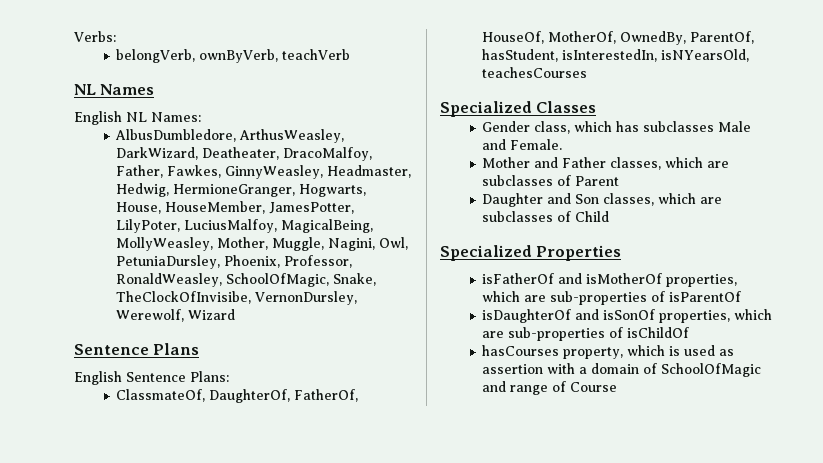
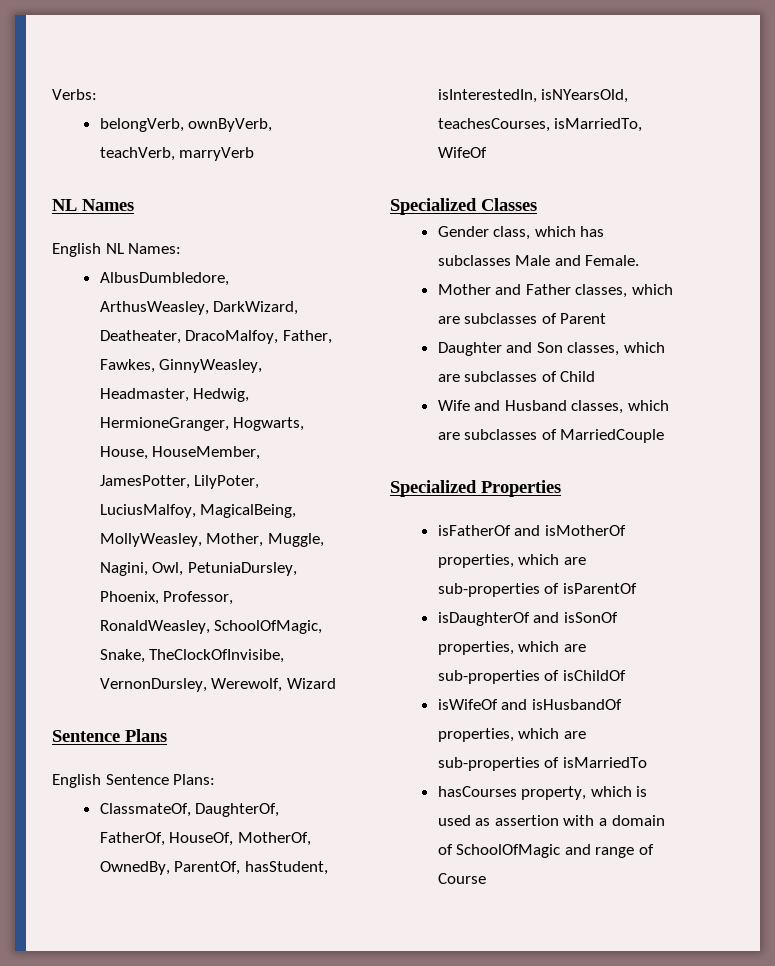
- belongVerb, ownByVerb, teachVerb
+ belongVerb, ownByVerb, teachVerb, marryVerb
- ClassmateOf, DaughterOf, FatherOf, HouseOf, MotherOf, OwnedBy, ParentOf, hasStudent, isInterestedIn, isNYearsOld, teachesCourses
+ ClassmateOf, DaughterOf, FatherOf, HouseOf, MotherOf, OwnedBy, ParentOf, hasStudent, isInterestedIn, isNYearsOld, teachesCourses, isMarriedTo, WifeOf
+ Wife and Husband classes, which are subclasses of MarriedCouple
+ isWifeOf and isHusbandOf properties, which are sub-properties of isMarriedTo

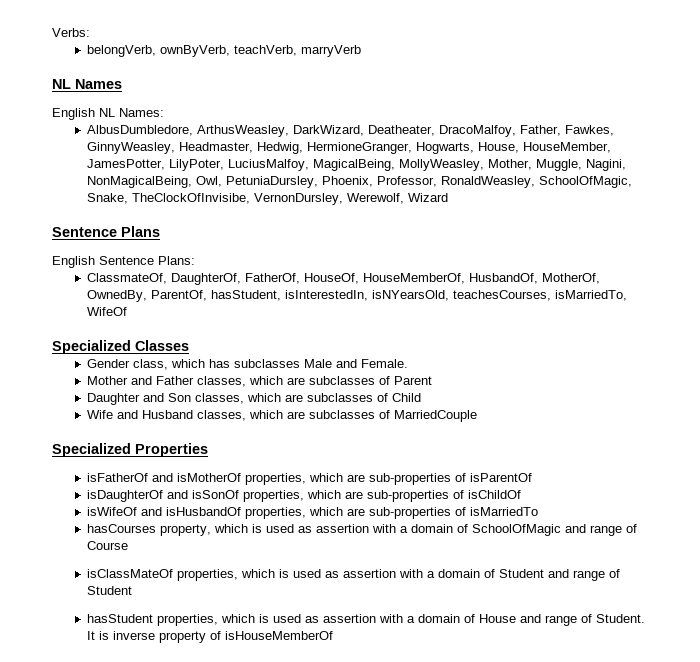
- AlbusDumbledore, ArthusWeasley, DarkWizard, Deatheater, DracoMalfoy, Father, Fawkes, GinnyWeasley, Headmaster, Hedwig, HermioneGranger, Hogwarts, House, HouseMember, JamesPotter, LilyPoter, LuciusMalfoy, MagicalBeing, MollyWeasley, Mother, Muggle, Nagini, Owl, PetuniaDursley, Phoenix, Professor, RonaldWeasley, SchoolOfMagic, Snake, TheClockOfInvisibe, VernonDursley, Werewolf, Wizard
+ AlbusDumbledore, ArthusWeasley, DarkWizard, Deatheater, DracoMalfoy, Father, Fawkes, GinnyWeasley, Headmaster, Hedwig, HermioneGranger, Hogwarts, House, HouseMember, JamesPotter, LilyPoter, LuciusMalfoy, MagicalBeing, MollyWeasley, Mother, Muggle, Nagini, NonMagicalBeing, Owl, PetuniaDursley, Phoenix, Professor, RonaldWeasley, SchoolOfMagic, Snake, TheClockOfInvisibe, VernonDursley, Werewolf, Wizard
- ClassmateOf, DaughterOf, FatherOf, HouseOf, MotherOf, OwnedBy, ParentOf, hasStudent, isInterestedIn, isNYearsOld, teachesCourses, isMarriedTo, WifeOf
+ ClassmateOf, DaughterOf, FatherOf, HouseOf, HouseMemberOf, HusbandOf, MotherOf, OwnedBy, ParentOf, hasStudent, isInterestedIn, isNYearsOld, teachesCourses, isMarriedTo, WifeOf
+ isClassMateOf properties, which is used as assertion with a domain of Student and range of Student
+ hasStudent properties, which is used as assertion with a domain of House and range of Student. It is inverse property of isHouseMemberOf

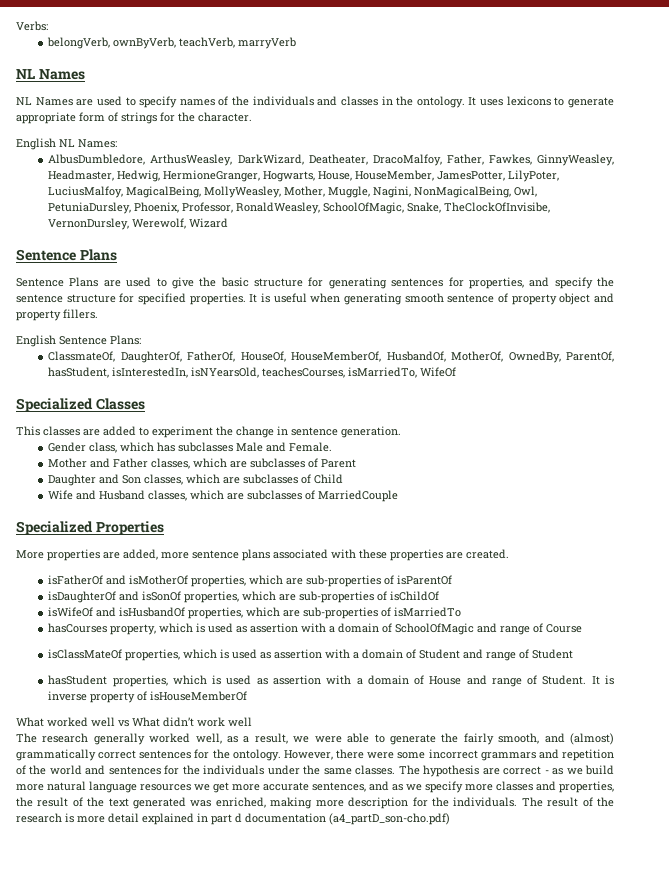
+ NL Names are used to specify names of the individuals and classes in the ontology. It uses lexicons to generate appropriate form of strings for the character.
+ Sentence Plans are used to give the basic structure for generating sentences for properties, and specify the sentence structure for specified properties. It is useful when generating smooth sentence of property object and property fillers.
+ This classes are added to experiment the change in sentence generation.
+ More properties are added, more sentence plans associated with these properties are created.
+ What worked well vs What didn’t work well
+ The research generally worked well, as a result, we were able to generate the fairly smooth, and (almost) grammatically correct sentences for the ontology. However, there were some incorrect grammars and repetition of the world and sentences for the individuals under the same classes. The hypothesis are correct - as we build more natural language resources we get more accurate sentences, and as we specify more classes and properties, the result of the text generated was enriched, making more description for the individuals. The result of the research is more detail explained in part d documentation (a4_partD_son-cho.pdf)

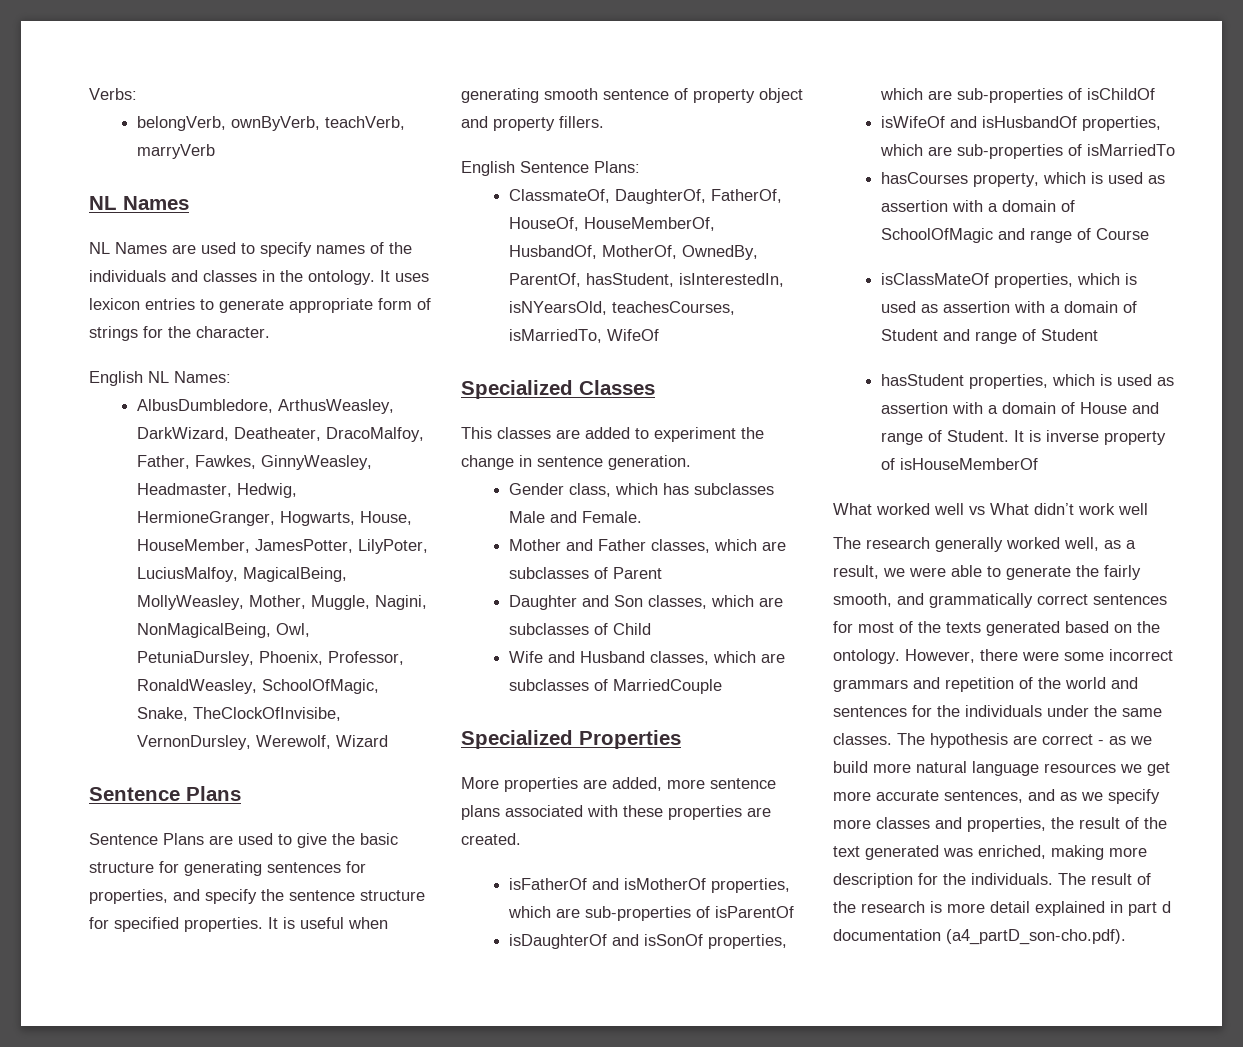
- It uses lexicons to generate appropriate form of strings for the character.
+ It uses lexicon entries to generate appropriate form of strings for the character.
- The research generally worked well, as a result, we were able to generate the fairly smooth, and (almost) grammatically correct sentences for the ontology.
+ The research generally worked well, as a result, we were able to generate the fairly smooth, and grammatically correct sentences for most of the texts generated based on the ontology.
- The result of the research is more detail explained in part d documentation (a4_partD_son-cho.pdf)
+ The result of the research is more detail explained in part d documentation (a4_partD_son-cho.pdf).

